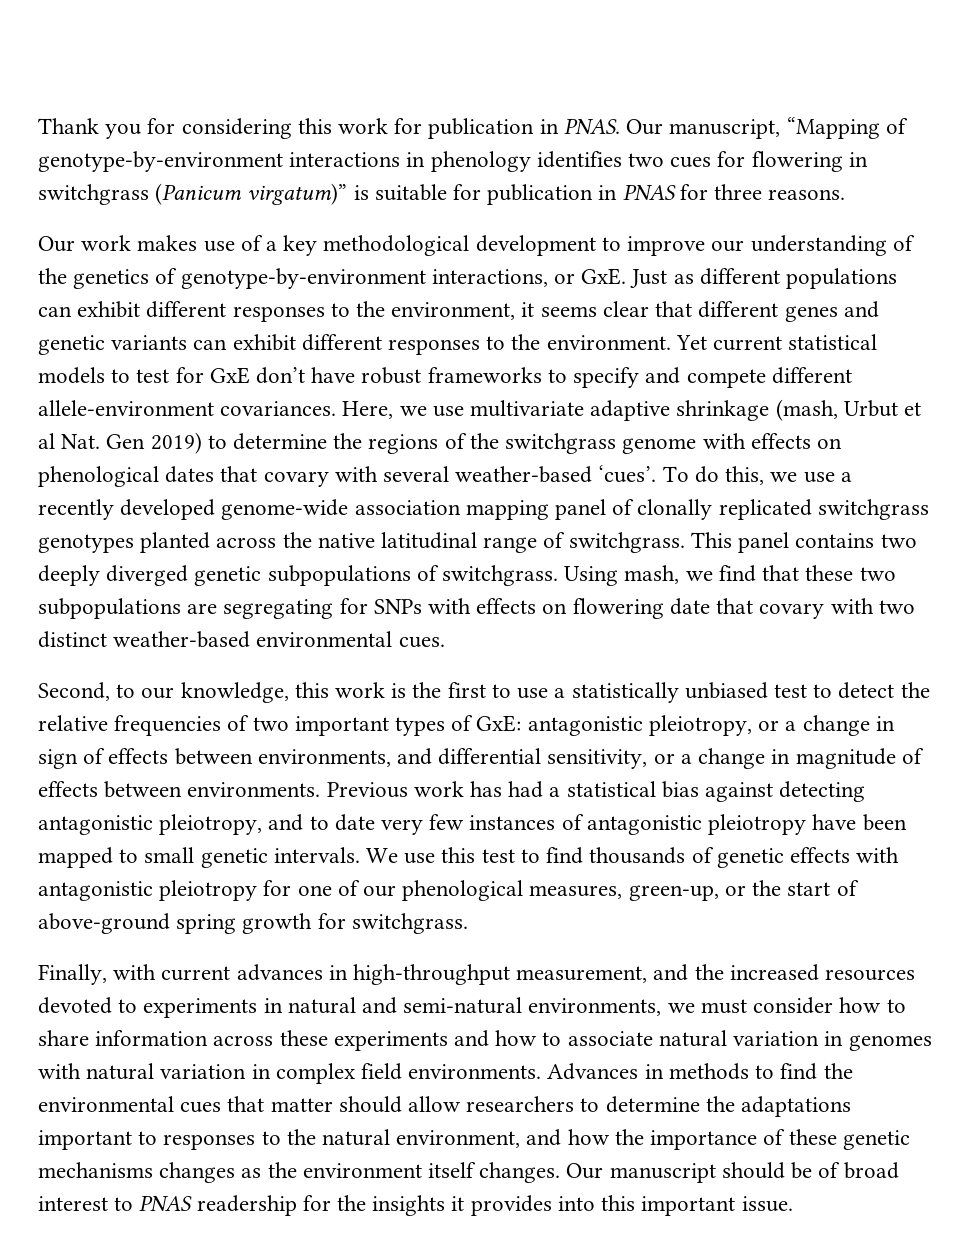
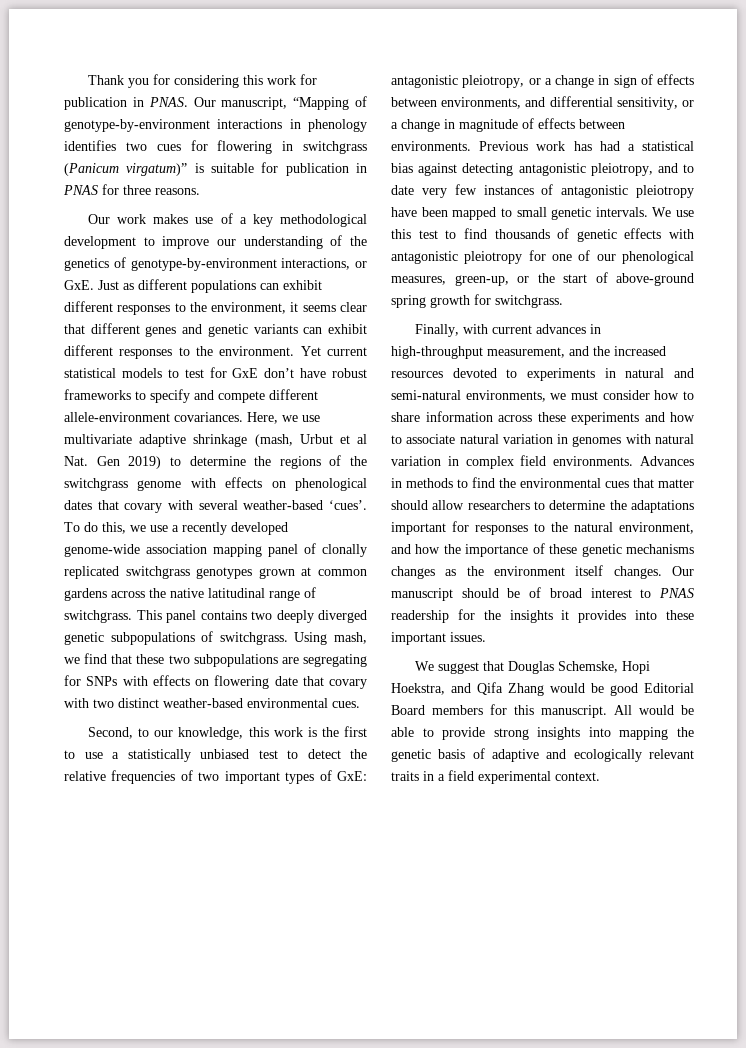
- To do this, we use a recently developed genome-wide association mapping panel of clonally replicated switchgrass genotypes planted across the native latitudinal range of switchgrass.
+ To do this, we use a recently developed genome-wide association mapping panel of clonally replicated switchgrass genotypes grown at common gardens across the native latitudinal range of switchgrass.
- Advances in methods to find the environmental cues that matter should allow researchers to determine the adaptations important to responses to the natural environment, and how the importance of these genetic mechanisms changes as the environment itself changes.
+ Advances in methods to find the environmental cues that matter should allow researchers to determine the adaptations important for responses to the natural environment, and how the importance of these genetic mechanisms changes as the environment itself changes.
- Our manuscript should be of broad interest to PNAS readership for the insights it provides into this important issue.
+ Our manuscript should be of broad interest to PNAS readership for the insights it provides into these important issues.
+ We suggest that Douglas Schemske, Hopi Hoekstra, and Qifa Zhang would be good Editorial Board members for this manuscript. All would be able to provide strong insights into mapping the genetic basis of adaptive and ecologically relevant traits in a field experimental context.

